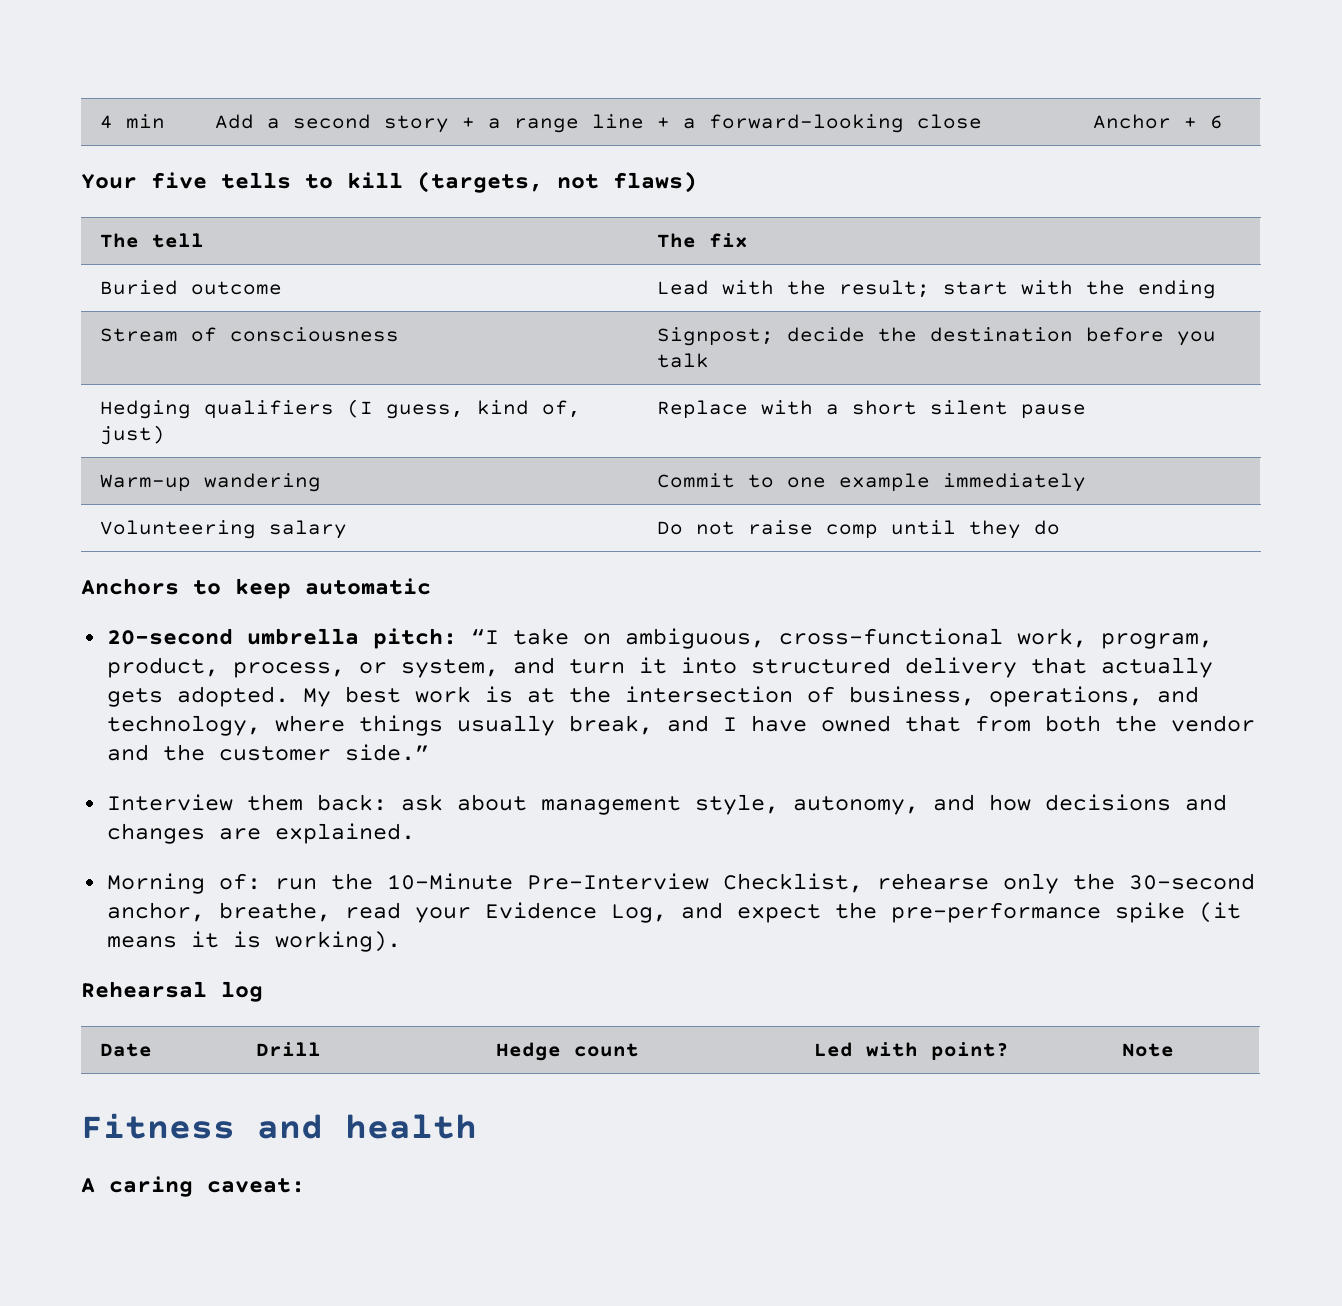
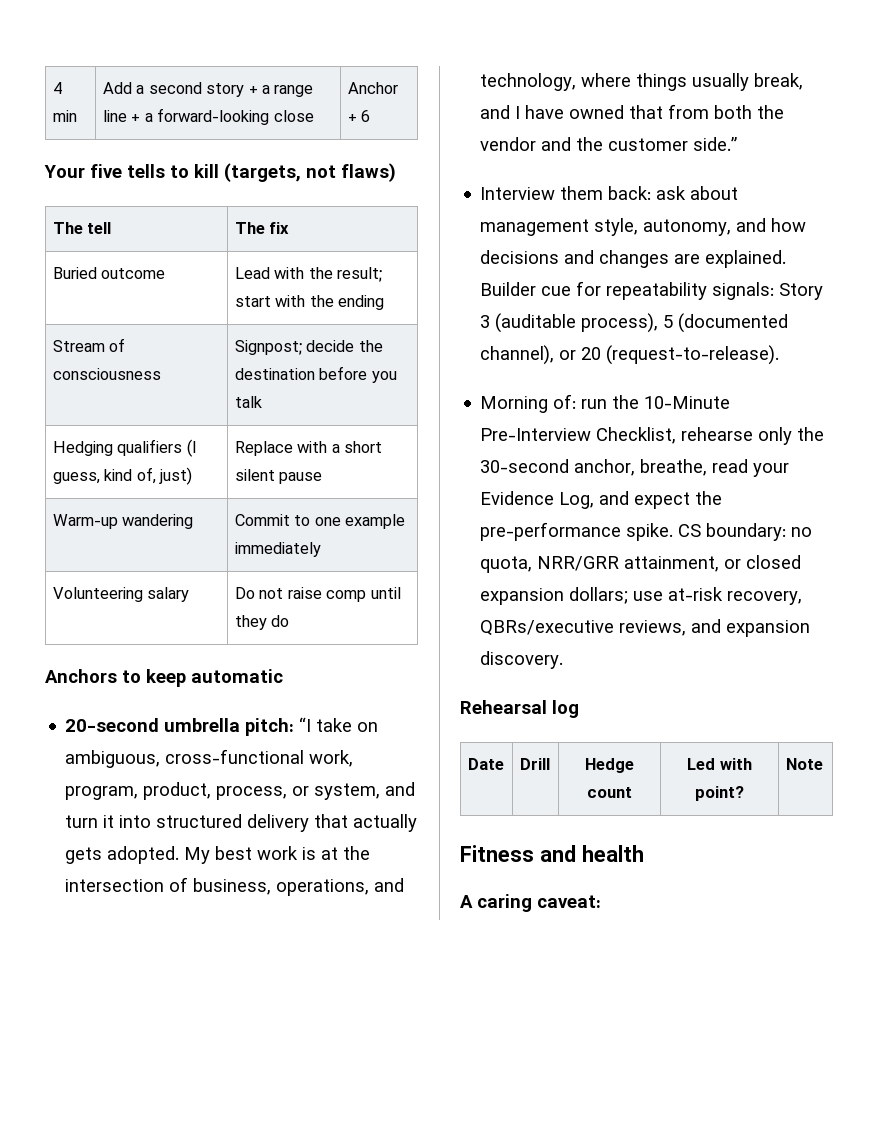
+ Builder cue for repeatability signals: Story 3 (auditable process), 5 (documented channel), or 20 (request-to-release).
- Morning of: run the 10-Minute Pre-Interview Checklist, rehearse only the 30-second anchor, breathe, read your Evidence Log, and expect the pre-performance spike (it means it is working).
+ Morning of: run the 10-Minute Pre-Interview Checklist, rehearse only the 30-second anchor, breathe, read your Evidence Log, and expect the pre-performance spike. CS boundary: no quota, NRR/GRR attainment, or closed expansion dollars; use at-risk recovery, QBRs/executive reviews, and expansion discovery.

